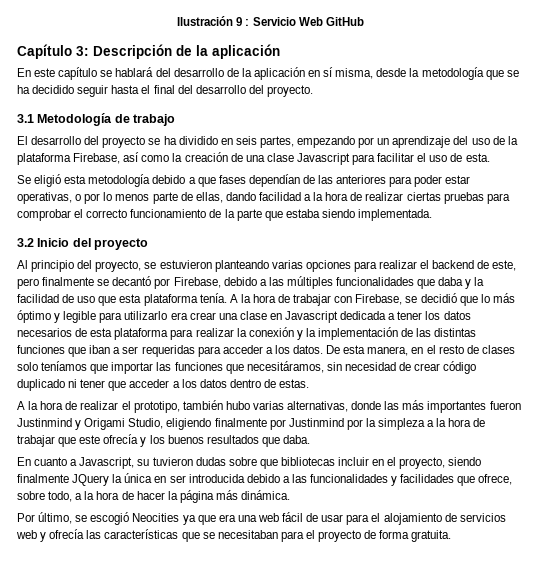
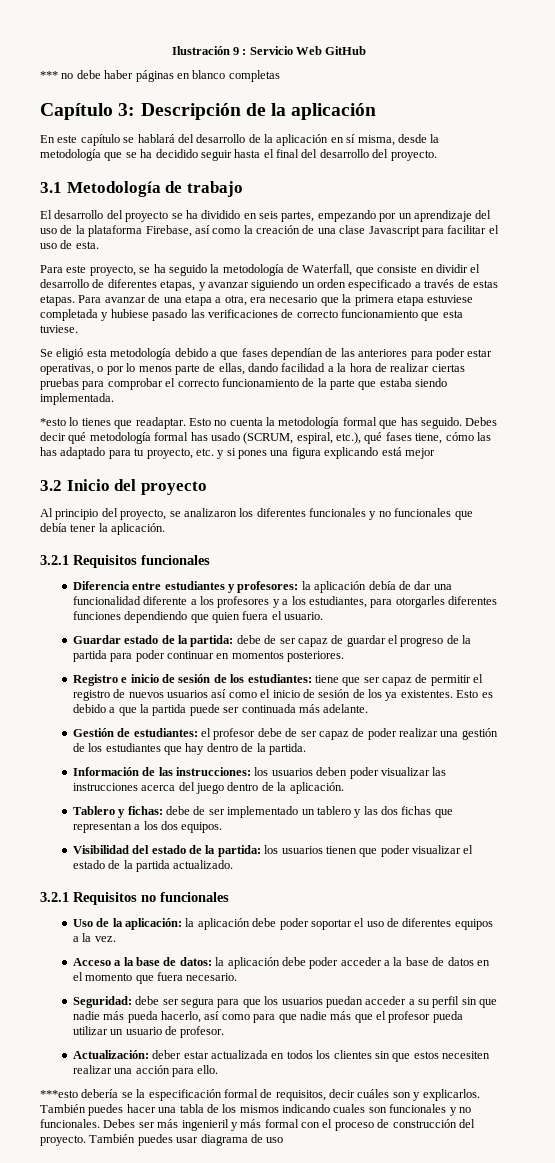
+ *** no debe haber páginas en blanco completas
+ Para este proyecto, se ha seguido la metodología de Waterfall, que consiste en dividir el desarrollo de diferentes etapas, y avanzar siguiendo un orden especificado a través de estas etapas. Para avanzar de una etapa a otra, era necesario que la primera etapa estuviese completada y hubiese pasado las verificaciones de correcto funcionamiento que esta tuviese.
+ *esto lo tienes que readaptar. Esto no cuenta la metodología formal que has seguido. Debes decir qué metodología formal has usado (SCRUM, espiral, etc.), qué fases tiene, cómo las has adaptado para tu proyecto, etc. y si pones una figura explicando está mejor
- Al principio del proyecto, se estuvieron planteando varias opciones para realizar el backend de este, pero finalmente se decantó por Firebase, debido a las múltiples funcionalidades que daba y la facilidad de uso que esta plataforma tenía. A la hora de trabajar con Firebase, se decidió que lo más óptimo y legible para utilizarlo era crear una clase en Javascript dedicada a tener los datos necesarios de esta plataforma para realizar la conexión y la implementación de las distintas funciones que iban a ser requeridas para acceder a los datos. De esta manera, en el resto de clases solo teníamos que importar las funciones que necesitáramos, sin necesidad de crear código duplicado ni tener que acceder a los datos dentro de estas.
- A la hora de realizar el prototipo, también hubo varias alternativas, donde las más importantes fueron Justinmind y Origami Studio, eligiendo finalmente por Justinmind por la simpleza a la hora de trabajar que este ofrecía y los buenos resultados que daba.
- En cuanto a Javascript, su tuvieron dudas sobre que bibliotecas incluir en el proyecto, siendo finalmente JQuery la única en ser introducida debido a las funcionalidades y facilidades que ofrece, sobre todo, a la hora de hacer la página más dinámica.
- Por último, se escogió Neocities ya que era una web fácil de usar para el alojamiento de servicios web y ofrecía las características que se necesitaban para el proyecto de forma gratuita.
+ Al principio del proyecto, se analizaron los diferentes funcionales y no funcionales que debía tener la aplicación.
+ 3.2.1 Requisitos funcionales
+ Diferencia entre estudiantes y profesores: la aplicación debía de dar una funcionalidad diferente a los profesores y a los estudiantes, para otorgarles diferentes funciones dependiendo que quien fuera el usuario.
+ Guardar estado de la partida: debe de ser capaz de guardar el progreso de la partida para poder continuar en momentos posteriores.
+ Registro e inicio de sesión de los estudiantes: tiene que ser capaz de permitir el registro de nuevos usuarios así como el inicio de sesión de los ya existentes. Esto es debido a que la partida puede ser continuada más adelante.
+ Gestión de estudiantes: el profesor debe de ser capaz de poder realizar una gestión de los estudiantes que hay dentro de la partida.
+ Información de las instrucciones: los usuarios deben poder visualizar las instrucciones acerca del juego dentro de la aplicación.
+ Tablero y fichas: debe de ser implementado un tablero y las dos fichas que representan a los dos equipos.
+ Visibilidad del estado de la partida: los usuarios tienen que poder visualizar el estado de la partida actualizado.
+ 3.2.1 Requisitos no funcionales
+ Uso de la aplicación: la aplicación debe poder soportar el uso de diferentes equipos a la vez.
+ Acceso a la base de datos: la aplicación debe poder acceder a la base de datos en el momento que fuera necesario.
+ Seguridad: debe ser segura para que los usuarios puedan acceder a su perfil sin que nadie más pueda hacerlo, así como para que nadie más que el profesor pueda utilizar un usuario de profesor.
+ Actualización: deber estar actualizada en todos los clientes sin que estos necesiten realizar una acción para ello.
+ ***esto debería se la especificación formal de requisitos, decir cuáles son y explicarlos. También puedes hacer una tabla de los mismos indicando cuales son funcionales y no funcionales. Debes ser más ingenieril y más formal con el proceso de construcción del proyecto. También puedes usar diagrama de uso

